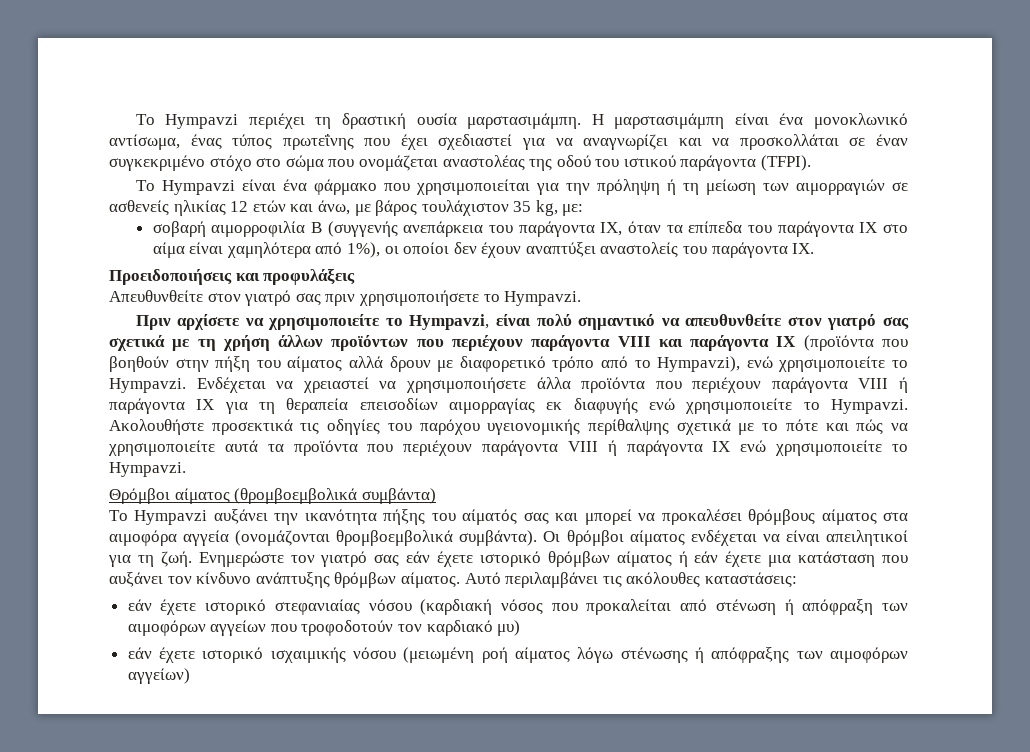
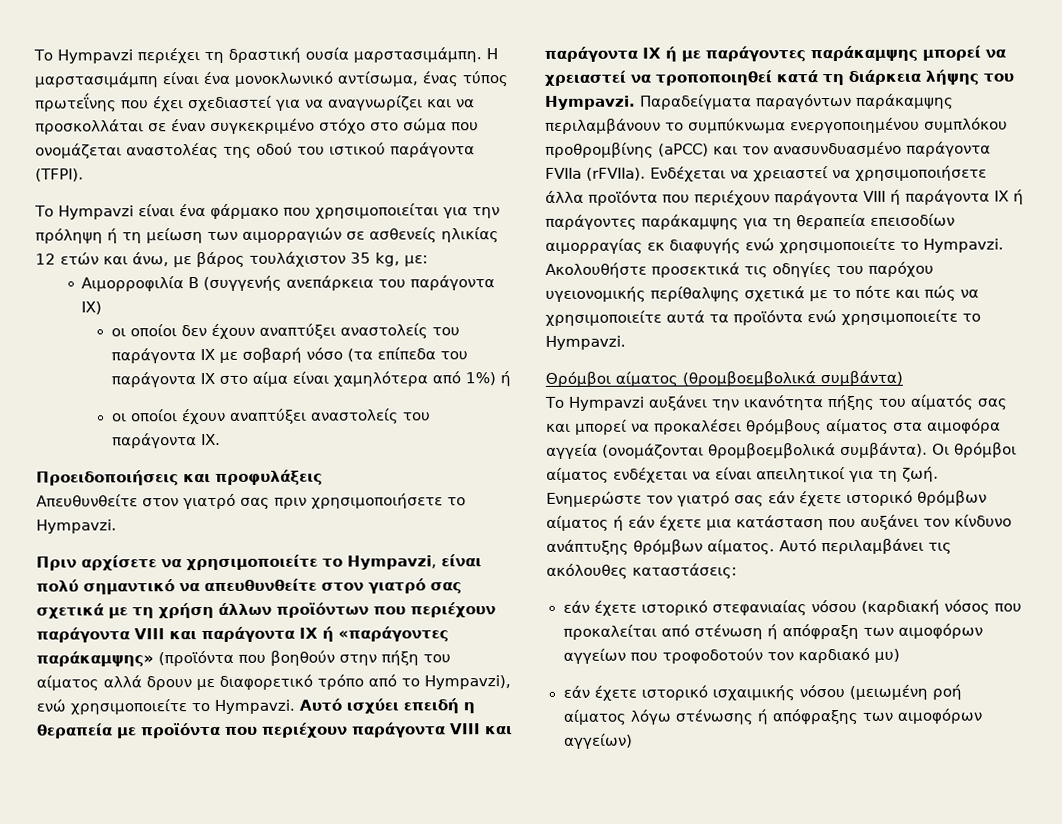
- σοβαρή αιμορροφιλία Β (συγγενής ανεπάρκεια του παράγοντα IX, όταν τα επίπεδα του παράγοντα ΙΧ στο αίμα είναι χαμηλότερα από 1%), οι οποίοι δεν έχουν αναπτύξει αναστολείς του παράγοντα ΙΧ.
+ Aιμορροφιλία Β (συγγενής ανεπάρκεια του παράγοντα IX)
+ οι οποίοι δεν έχουν αναπτύξει αναστολείς του παράγοντα IX με σοβαρή νόσο (τα επίπεδα του παράγοντα ΙΧ στο αίμα είναι χαμηλότερα από 1%) ή
+ οι οποίοι έχουν αναπτύξει αναστολείς του παράγοντα ΙΧ.
- Πριν αρχίσετε να χρησιμοποιείτε το Hympavzi, είναι πολύ σημαντικό να απευθυνθείτε στον γιατρό σας σχετικά με τη χρήση άλλων προϊόντων που περιέχουν παράγοντα VIII και παράγοντα IX (προϊόντα που βοηθούν στην πήξη του αίματος αλλά δρουν με διαφορετικό τρόπο από το Hympavzi), ενώ χρησιμοποιείτε το Hympavzi.
+ Πριν αρχίσετε να χρησιμοποιείτε το Hympavzi, είναι πολύ σημαντικό να απευθυνθείτε στον γιατρό σας σχετικά με τη χρήση άλλων προϊόντων που περιέχουν παράγοντα VIII και παράγοντα IX ή «παράγοντες παράκαμψης» (προϊόντα που βοηθούν στην πήξη του αίματος αλλά δρουν με διαφορετικό τρόπο από το Hympavzi), ενώ χρησιμοποιείτε το Hympavzi.
+ Αυτό ισχύει επειδή η θεραπεία με προϊόντα που περιέχουν παράγοντα VIII και παράγοντα IX ή με παράγοντες παράκαμψης μπορεί να χρειαστεί να τροποποιηθεί κατά τη διάρκεια λήψης του Hympavzi. Παραδείγματα παραγόντων παράκαμψης περιλαμβάνουν το συμπύκνωμα ενεργοποιημένου συμπλόκου προθρομβίνης (aPCC) και τον ανασυνδυασμένο παράγοντα FVIIa (rFVIIa).
- Ενδέχεται να χρειαστεί να χρησιμοποιήσετε άλλα προϊόντα που περιέχουν παράγοντα VIII ή παράγοντα IX για τη θεραπεία επεισοδίων αιμορραγίας εκ διαφυγής ενώ χρησιμοποιείτε το Hympavzi.
+ Ενδέχεται να χρειαστεί να χρησιμοποιήσετε άλλα προϊόντα που περιέχουν παράγοντα VIII ή παράγοντα IX ή παράγοντες παράκαμψης για τη θεραπεία επεισοδίων αιμορραγίας εκ διαφυγής ενώ χρησιμοποιείτε το Hympavzi.
- Ακολουθήστε προσεκτικά τις οδηγίες του παρόχου υγειονομικής περίθαλψης σχετικά με το πότε και πώς να χρησιμοποιείτε αυτά τα προϊόντα που περιέχουν παράγοντα VIII ή παράγοντα IX ενώ χρησιμοποιείτε το Hympavzi.
+ Ακολουθήστε προσεκτικά τις οδηγίες του παρόχου υγειονομικής περίθαλψης σχετικά με το πότε και πώς να χρησιμοποιείτε αυτά τα προϊόντα ενώ χρησιμοποιείτε το Hympavzi.

